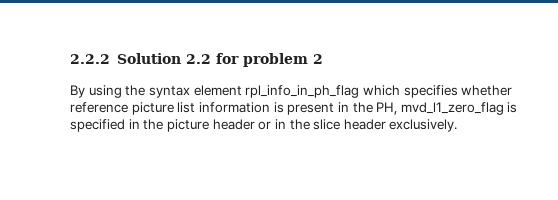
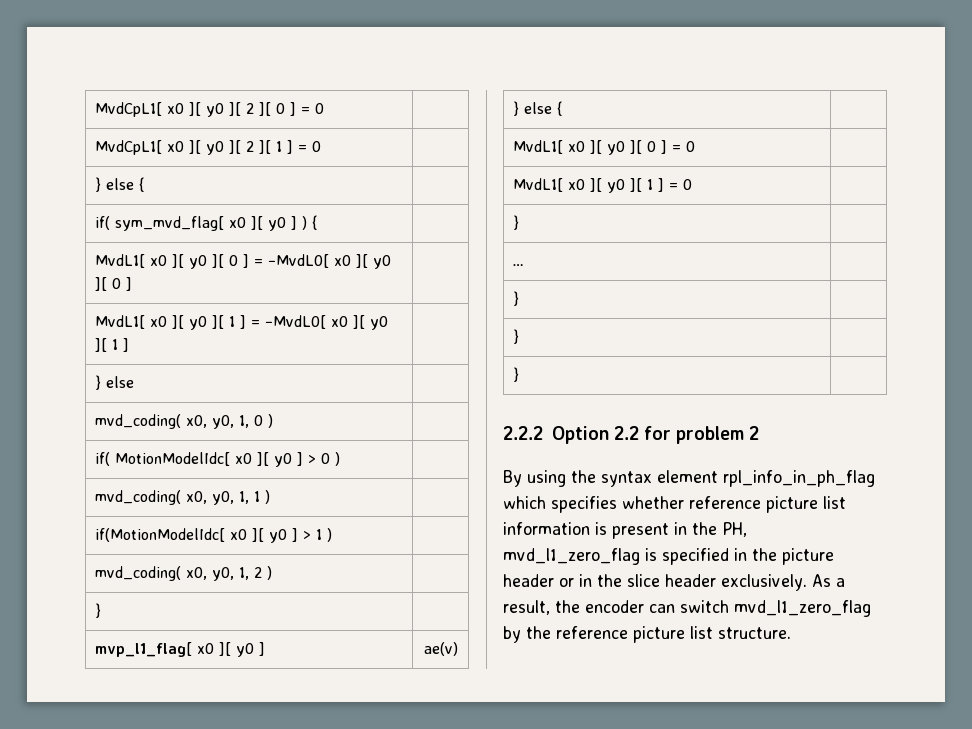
- 2.2.2 Solution 2.2 for problem 2
+ MvdCpL1[ x0 ][ y0 ][ 2 ][ 0 ] = 0 |
+ MvdCpL1[ x0 ][ y0 ][ 2 ][ 1 ] = 0 |
+ } else { |
+ if( sym_mvd_flag[ x0 ][ y0 ] ) { |
+ MvdL1[ x0 ][ y0 ][ 0 ] = −MvdL0[ x0 ][ y0 ][ 0 ] |
+ MvdL1[ x0 ][ y0 ][ 1 ] = −MvdL0[ x0 ][ y0 ][ 1 ] |
+ } else |
+ mvd_coding( x0, y0, 1, 0 ) |
+ if( MotionModelIdc[ x0 ][ y0 ] > 0 ) |
+ mvd_coding( x0, y0, 1, 1 ) |
+ if(MotionModelIdc[ x0 ][ y0 ] > 1 ) |
+ mvd_coding( x0, y0, 1, 2 ) |
+ } |
+ mvp_l1_flag[ x0 ][ y0 ] | ae(v)
+ } else { |
+ MvdL1[ x0 ][ y0 ][ 0 ] = 0 |
+ MvdL1[ x0 ][ y0 ][ 1 ] = 0 |
+ } |
+ … |
+ } |
+ } |
+ } |
+ 2.2.2 Option 2.2 for problem 2
+ As a result, the encoder can switch mvd_l1_zero_flag by the reference picture list structure.

